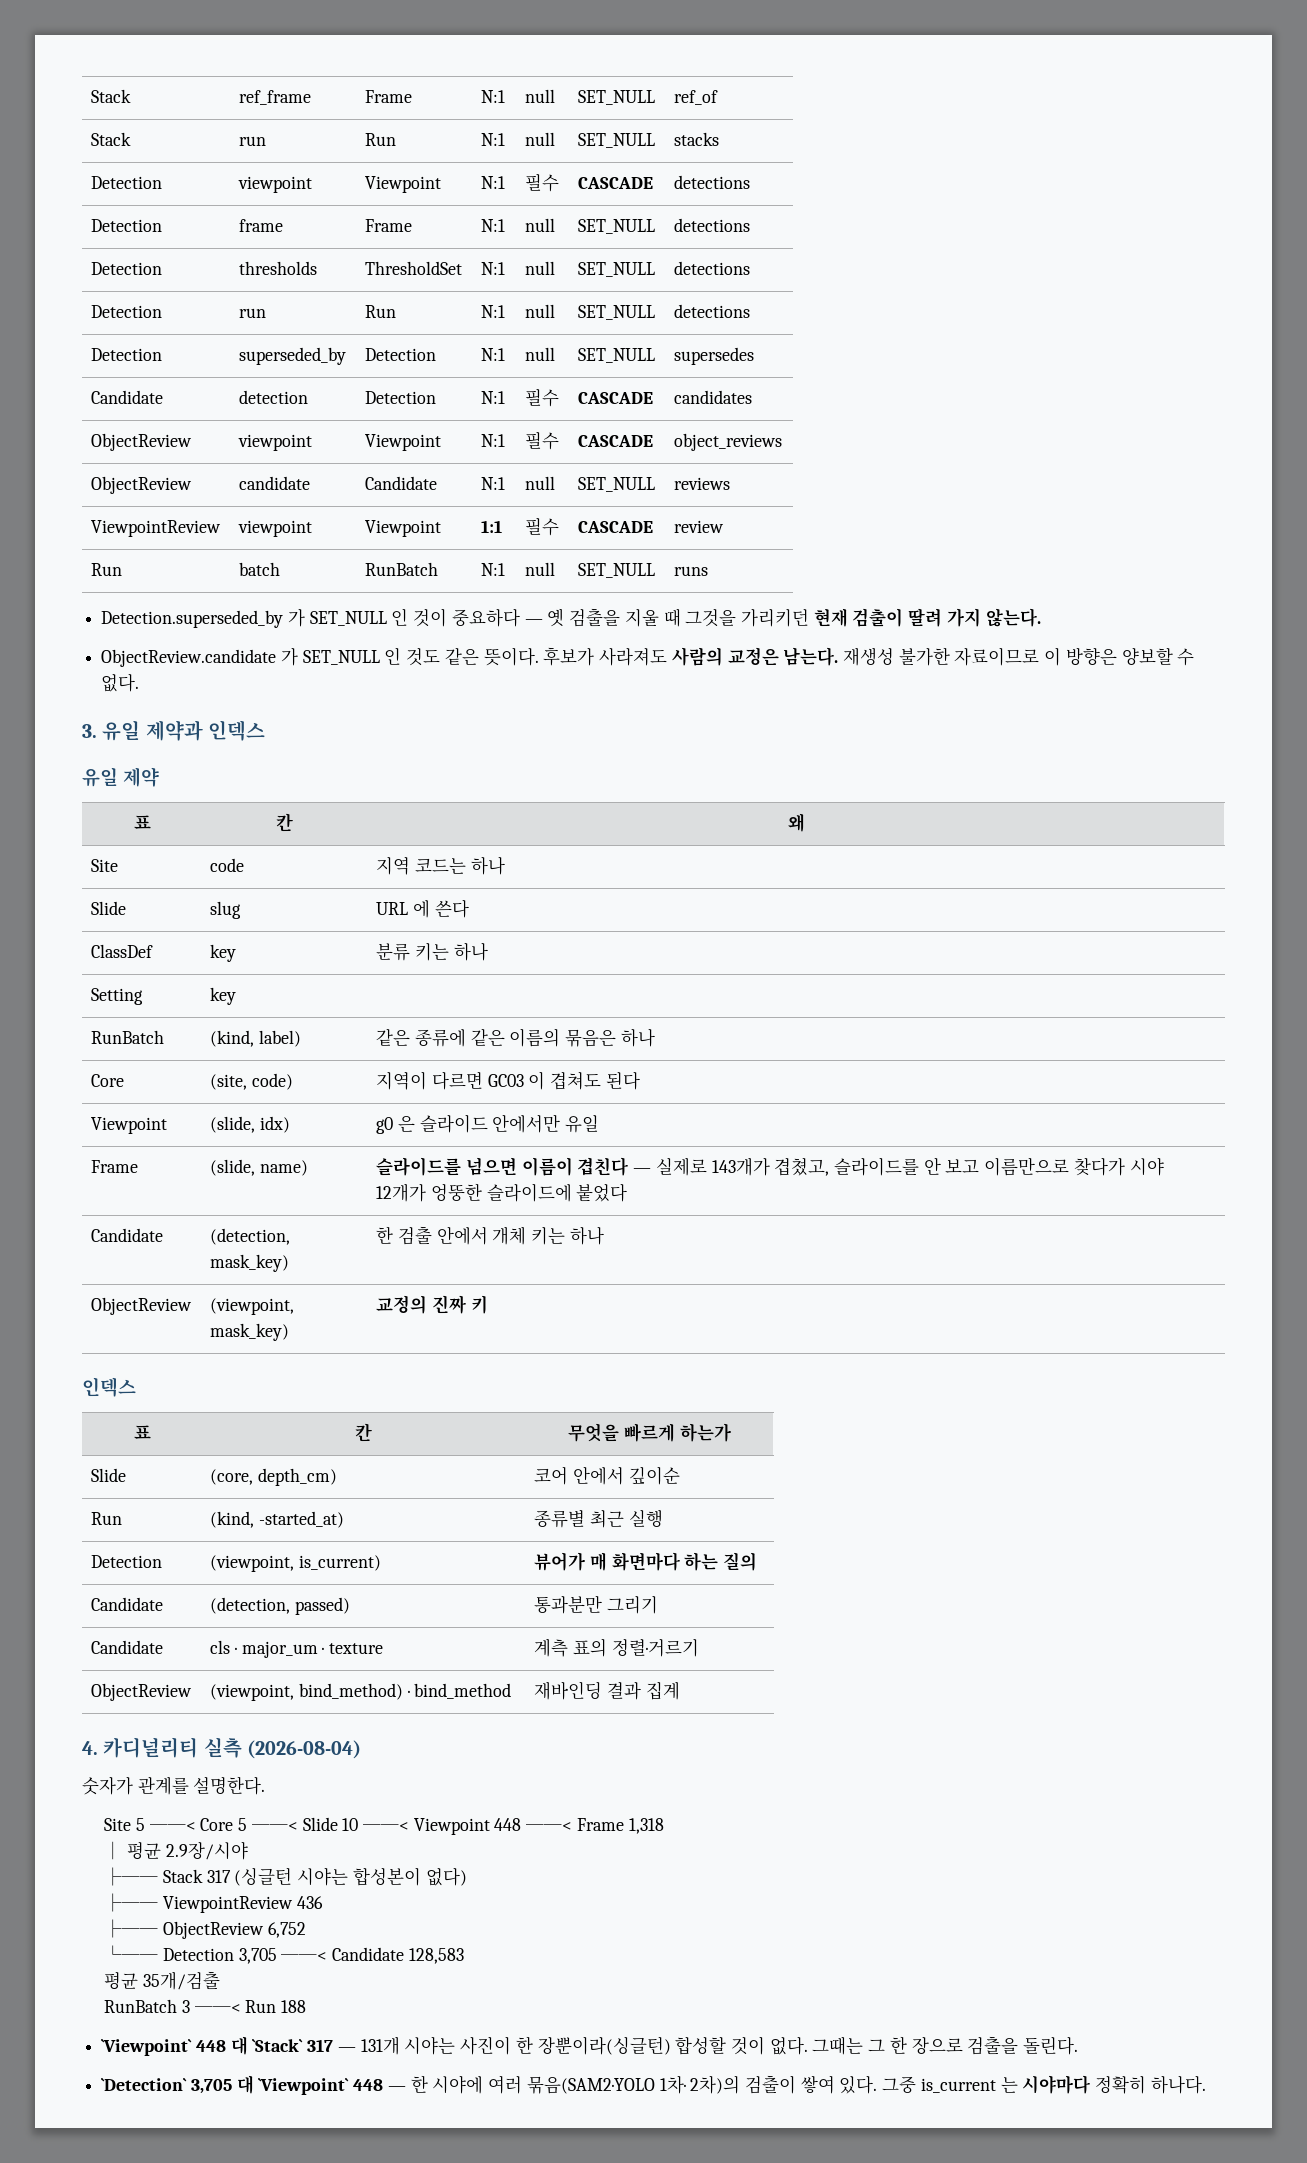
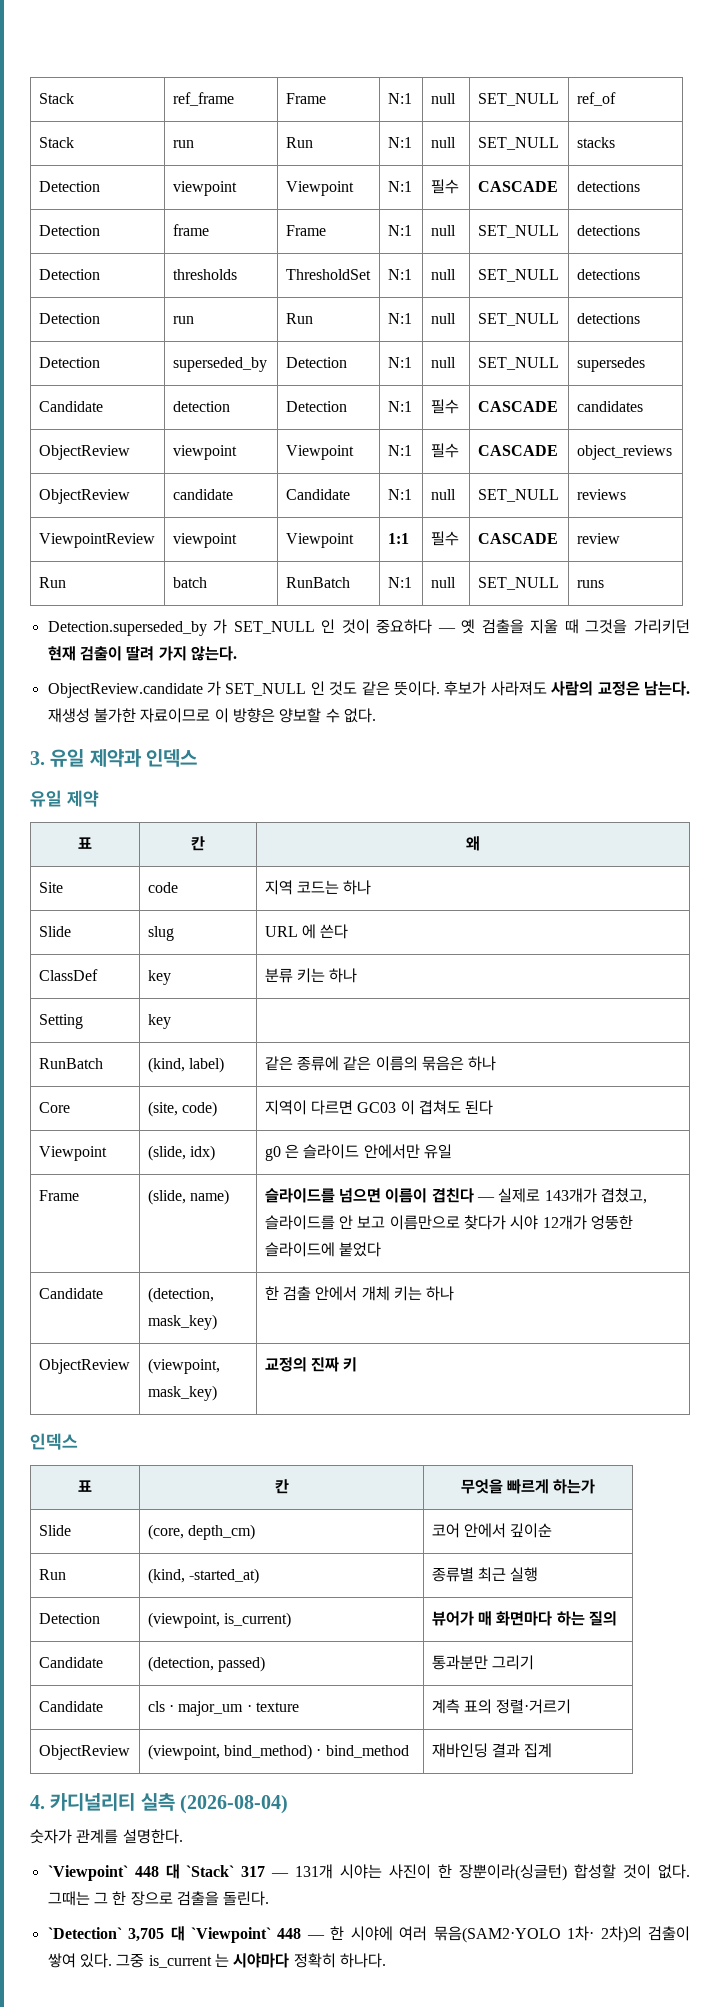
- Site 5 ──< Core 5 ──< Slide 10 ──< Viewpoint 448 ──< Frame 1,318
- │ 평균 2.9장/시야
- ├── Stack 317 (싱글턴 시야는 합성본이 없다)
- ├── ViewpointReview 436
- ├── ObjectReview 6,752
- └── Detection 3,705 ──< Candidate 128,583
- 평균 35개/검출
- RunBatch 3 ──< Run 188

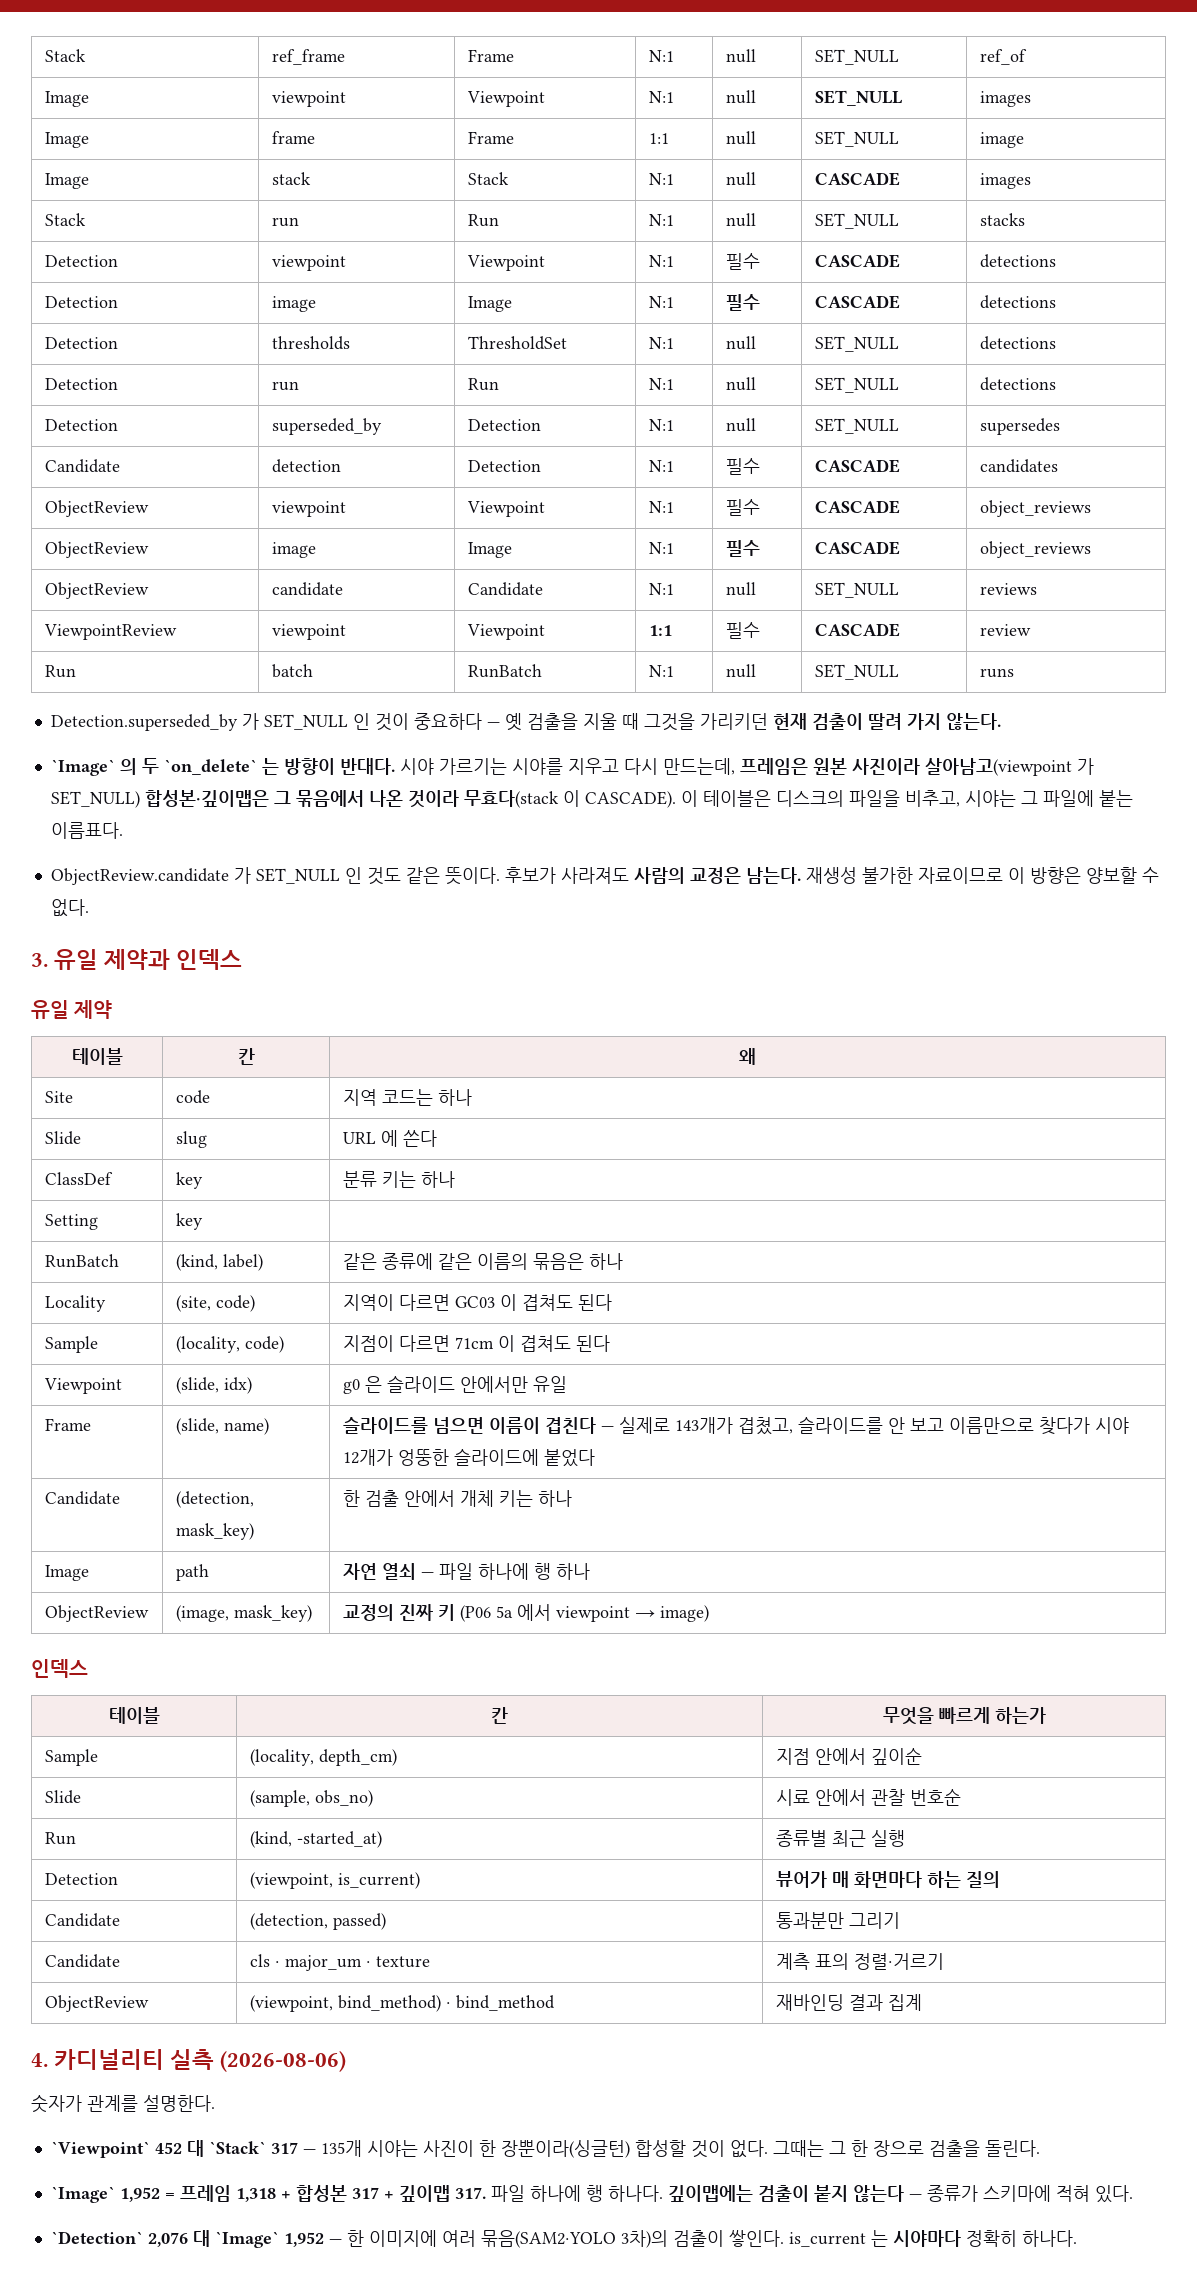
+ Image | viewpoint | Viewpoint | N:1 | null | SET_NULL | images
+ Image | frame | Frame | 1:1 | null | SET_NULL | image
+ Image | stack | Stack | N:1 | null | CASCADE | images
- Detection | frame | Frame | N:1 | null | SET_NULL | detections
+ Detection | image | Image | N:1 | 필수 | CASCADE | detections
+ ObjectReview | image | Image | N:1 | 필수 | CASCADE | object_reviews
+ `Image` 의 두 `on_delete` 는 방향이 반대다. 시야 가르기는 시야를 지우고 다시 만드는데, 프레임은 원본 사진이라 살아남고(viewpoint 가 SET_NULL) 합성본·깊이맵은 그 묶음에서 나온 것이라 무효다(stack 이 CASCADE). 이 테이블은 디스크의 파일을 비추고, 시야는 그 파일에 붙는 이름표다.
- 표 | 칸 | 왜
+ 테이블 | 칸 | 왜
- Core | (site, code) | 지역이 다르면 GC03 이 겹쳐도 된다
+ Locality | (site, code) | 지역이 다르면 GC03 이 겹쳐도 된다
+ Sample | (locality, code) | 지점이 다르면 71cm 이 겹쳐도 된다
- ObjectReview | (viewpoint, mask_key) | 교정의 진짜 키
+ Image | path | 자연 열쇠 — 파일 하나에 행 하나
+ ObjectReview | (image, mask_key) | 교정의 진짜 키 (P06 5a 에서 viewpoint → image)
  인덱스
- 표 | 칸 | 무엇을 빠르게 하는가
+ 테이블 | 칸 | 무엇을 빠르게 하는가
- Slide | (core, depth_cm) | 코어 안에서 깊이순
+ Sample | (locality, depth_cm) | 지점 안에서 깊이순
+ Slide | (sample, obs_no) | 시료 안에서 관찰 번호순
- 4. 카디널리티 실측 (2026-08-04)
+ 4. 카디널리티 실측 (2026-08-06)
- `Viewpoint` 448 대 `Stack` 317 — 131개 시야는 사진이 한 장뿐이라(싱글턴) 합성할 것이 없다.
+ `Viewpoint` 452 대 `Stack` 317 — 135개 시야는 사진이 한 장뿐이라(싱글턴) 합성할 것이 없다.
- `Detection` 3,705 대 `Viewpoint` 448 — 한 시야에 여러 묶음(SAM2·YOLO 1차· 2차)의 검출이 쌓여 있다. 그중 is_current 는 시야마다 정확히 하나다.
+ `Image` 1,952 = 프레임 1,318 + 합성본 317 + 깊이맵 317. 파일 하나에 행 하나다. 깊이맵에는 검출이 붙지 않는다 — 종류가 스키마에 적혀 있다.
+ `Detection` 2,076 대 `Image` 1,952 — 한 이미지에 여러 묶음(SAM2·YOLO 3차)의 검출이 쌓인다. is_current 는 시야마다 정확히 하나다.

